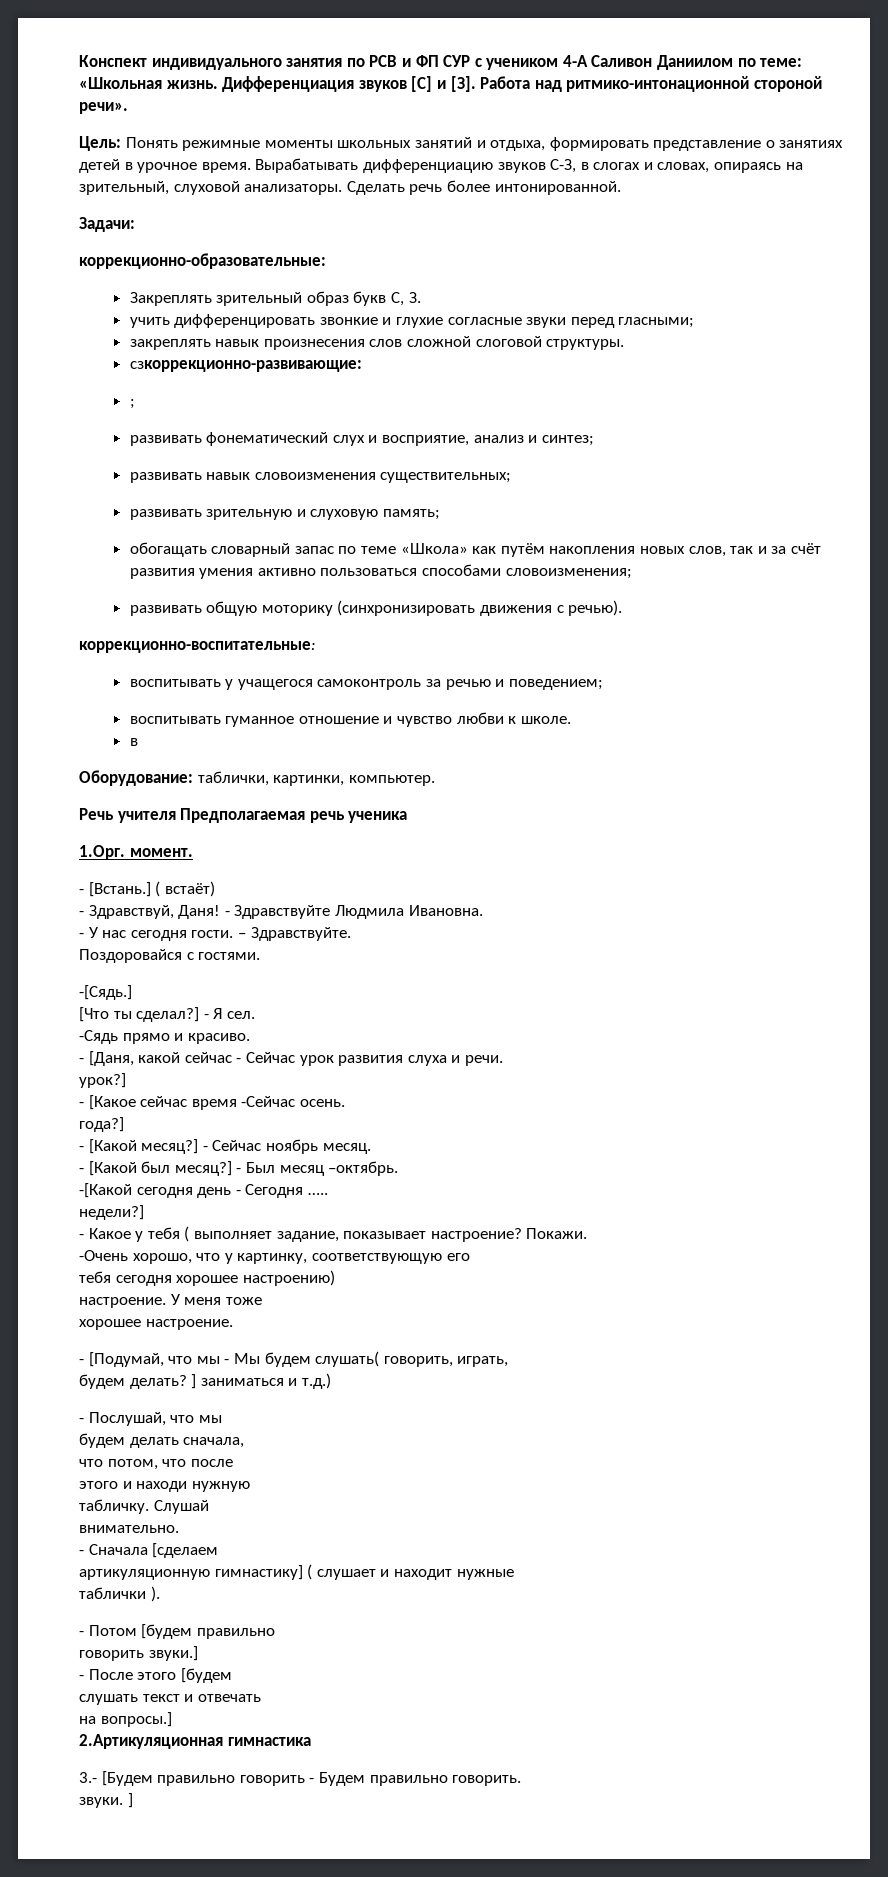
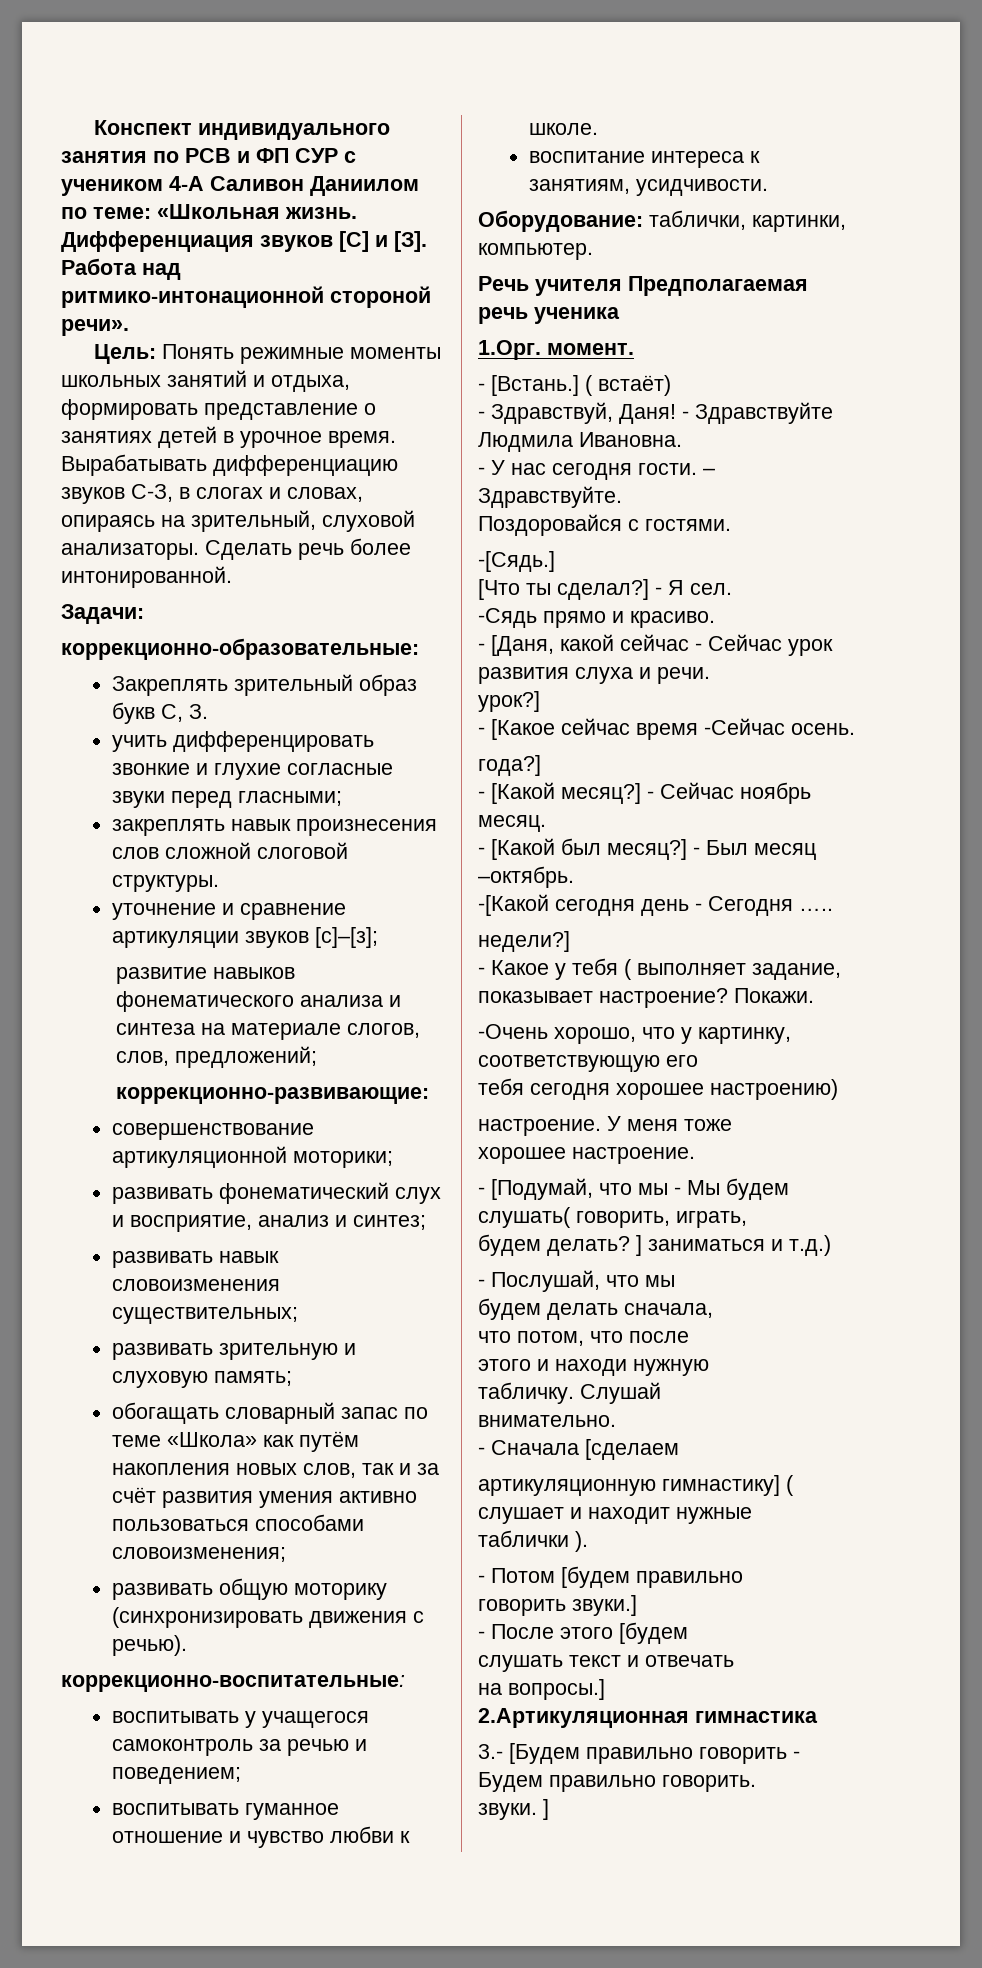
- сзкоррекционно-развивающие:
- ;
+ уточнение и сравнение артикуляции звуков [с]–[з];
+ развитие навыков фонематического анализа и синтеза на материале слогов, слов, предложений;
+ коррекционно-развивающие:
+ совершенствование артикуляционной моторики;
  воспитывать гуманное отношение и чувство любви к школе.
- в
+ воспитание интереса к занятиям, усидчивости.

